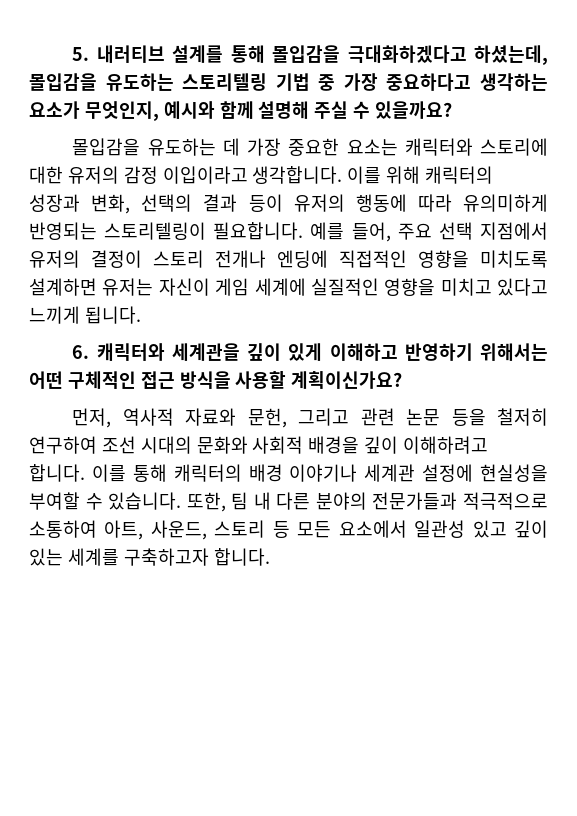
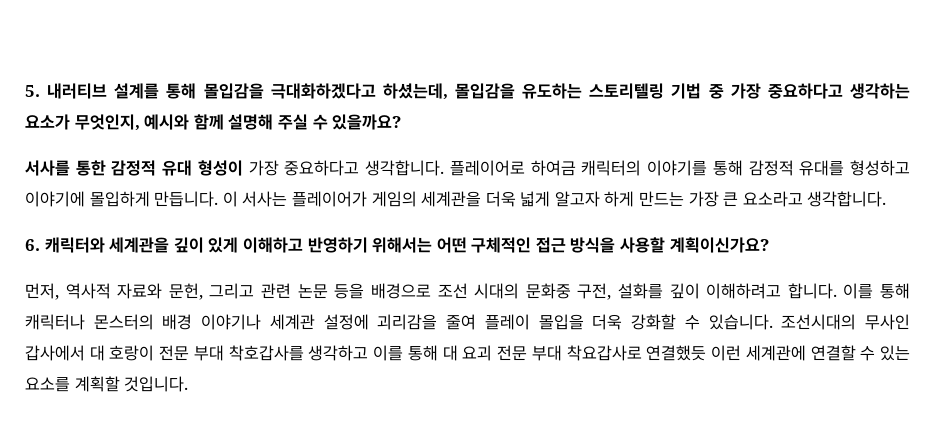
- 몰입감을 유도하는 데 가장 중요한 요소는 캐릭터와 스토리에 대한 유저의 감정 이입이라고 생각합니다. 이를 위해 캐릭터의 성장과 변화, 선택의 결과 등이 유저의 행동에 따라 유의미하게 반영되는 스토리텔링이 필요합니다. 예를 들어, 주요 선택 지점에서 유저의 결정이 스토리 전개나 엔딩에 직접적인 영향을 미치도록 설계하면 유저는 자신이 게임 세계에 실질적인 영향을 미치고 있다고 느끼게 됩니다.
+ 서사를 통한 감정적 유대 형성이 가장 중요하다고 생각합니다. 플레이어로 하여금 캐릭터의 이야기를 통해 감정적 유대를 형성하고 이야기에 몰입하게 만듭니다. 이 서사는 플레이어가 게임의 세계관을 더욱 넓게 알고자 하게 만드는 가장 큰 요소라고 생각합니다.
- 먼저, 역사적 자료와 문헌, 그리고 관련 논문 등을 철저히 연구하여 조선 시대의 문화와 사회적 배경을 깊이 이해하려고 합니다.
+ 먼저, 역사적 자료와 문헌, 그리고 관련 논문 등을 배경으로 조선 시대의 문화중 구전, 설화를 깊이 이해하려고 합니다.
- 이를 통해 캐릭터의 배경 이야기나 세계관 설정에 현실성을 부여할 수 있습니다. 또한, 팀 내 다른 분야의 전문가들과 적극적으로 소통하여 아트, 사운드, 스토리 등 모든 요소에서 일관성 있고 깊이 있는 세계를 구축하고자 합니다.
+ 이를 통해 캐릭터나 몬스터의 배경 이야기나 세계관 설정에 괴리감을 줄여 플레이 몰입을 더욱 강화할 수 있습니다. 조선시대의 무사인 갑사에서 대 호랑이 전문 부대 착호갑사를 생각하고 이를 통해 대 요괴 전문 부대 착요갑사로 연결했듯 이런 세계관에 연결할 수 있는 요소를 계획할 것입니다.

